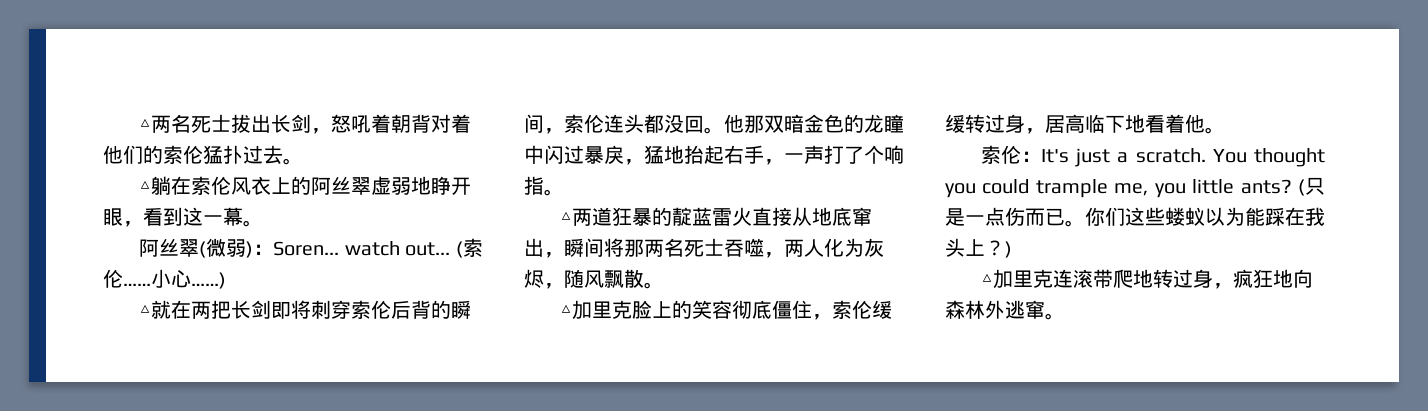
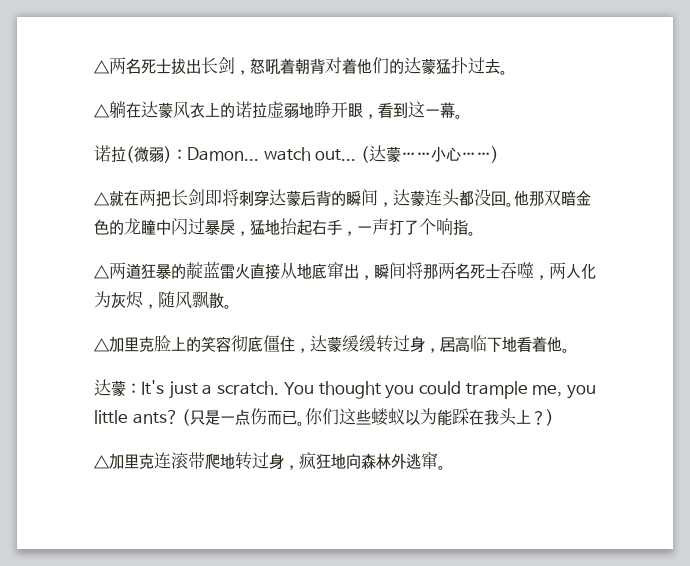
- △两名死士拔出长剑，怒吼着朝背对着他们的索伦猛扑过去。
+ △两名死士拔出长剑，怒吼着朝背对着他们的达蒙猛扑过去。
- △躺在索伦风衣上的阿丝翠虚弱地睁开眼，看到这一幕。
+ △躺在达蒙风衣上的诺拉虚弱地睁开眼，看到这一幕。
- 阿丝翠(微弱)：Soren... watch out...
+ 诺拉(微弱)：Damon... watch out...
- (索伦……
+ (达蒙……
- △就在两把长剑即将刺穿索伦后背的瞬间，索伦连头都没回。
+ △就在两把长剑即将刺穿达蒙后背的瞬间，达蒙连头都没回。
- △加里克脸上的笑容彻底僵住，索伦缓缓转过身，居高临下地看着他。
+ △加里克脸上的笑容彻底僵住，达蒙缓缓转过身，居高临下地看着他。
- 索伦：It's just a scratch.
+ 达蒙：It's just a scratch.

